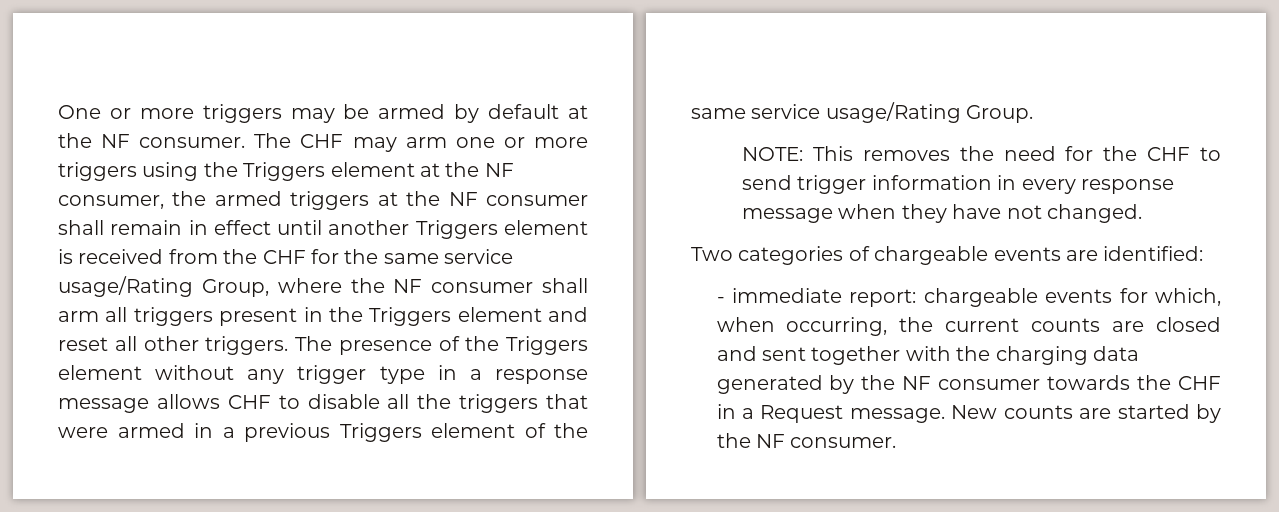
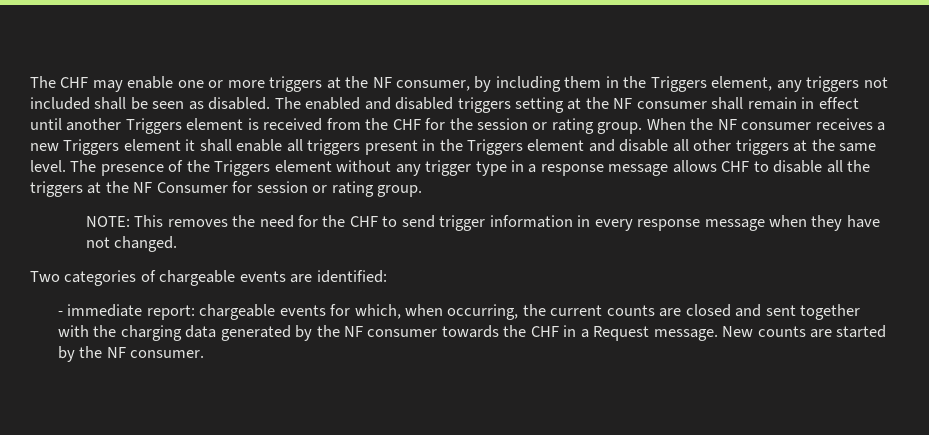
- One or more triggers may be armed by default at the NF consumer. The CHF may arm one or more triggers using the Triggers element at the NF consumer, the armed triggers at the NF consumer shall remain in effect until another Triggers element is received from the CHF for the same service usage/Rating Group, where the NF consumer shall arm all triggers present in the Triggers element and reset all other triggers.
+ The CHF may enable one or more triggers at the NF consumer, by including them in the Triggers element, any triggers not included shall be seen as disabled. The enabled and disabled triggers setting at the NF consumer shall remain in effect until another Triggers element is received from the CHF for the session or rating group. When the NF consumer receives a new Triggers element it shall enable all triggers present in the Triggers element and disable all other triggers at the same level.
- The presence of the Triggers element without any trigger type in a response message allows CHF to disable all the triggers that were armed in a previous Triggers element of the same service usage/Rating Group.
+ The presence of the Triggers element without any trigger type in a response message allows CHF to disable all the triggers at the NF Consumer for session or rating group.

